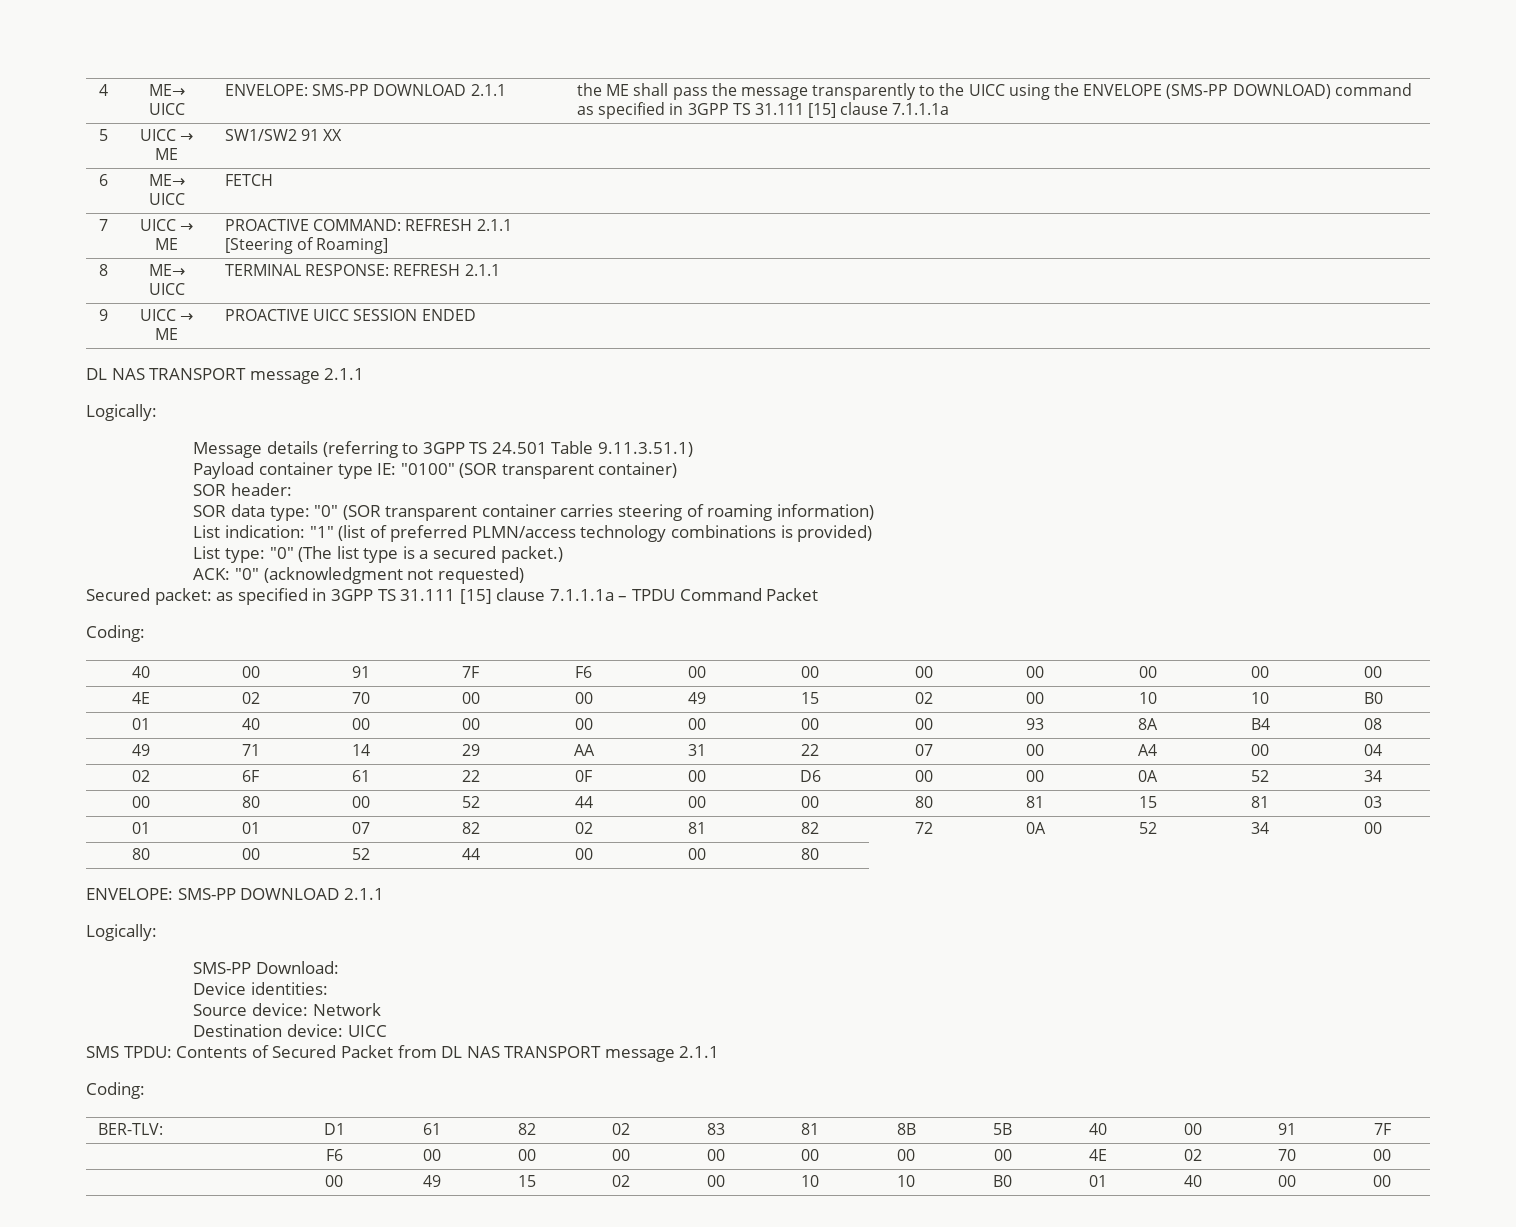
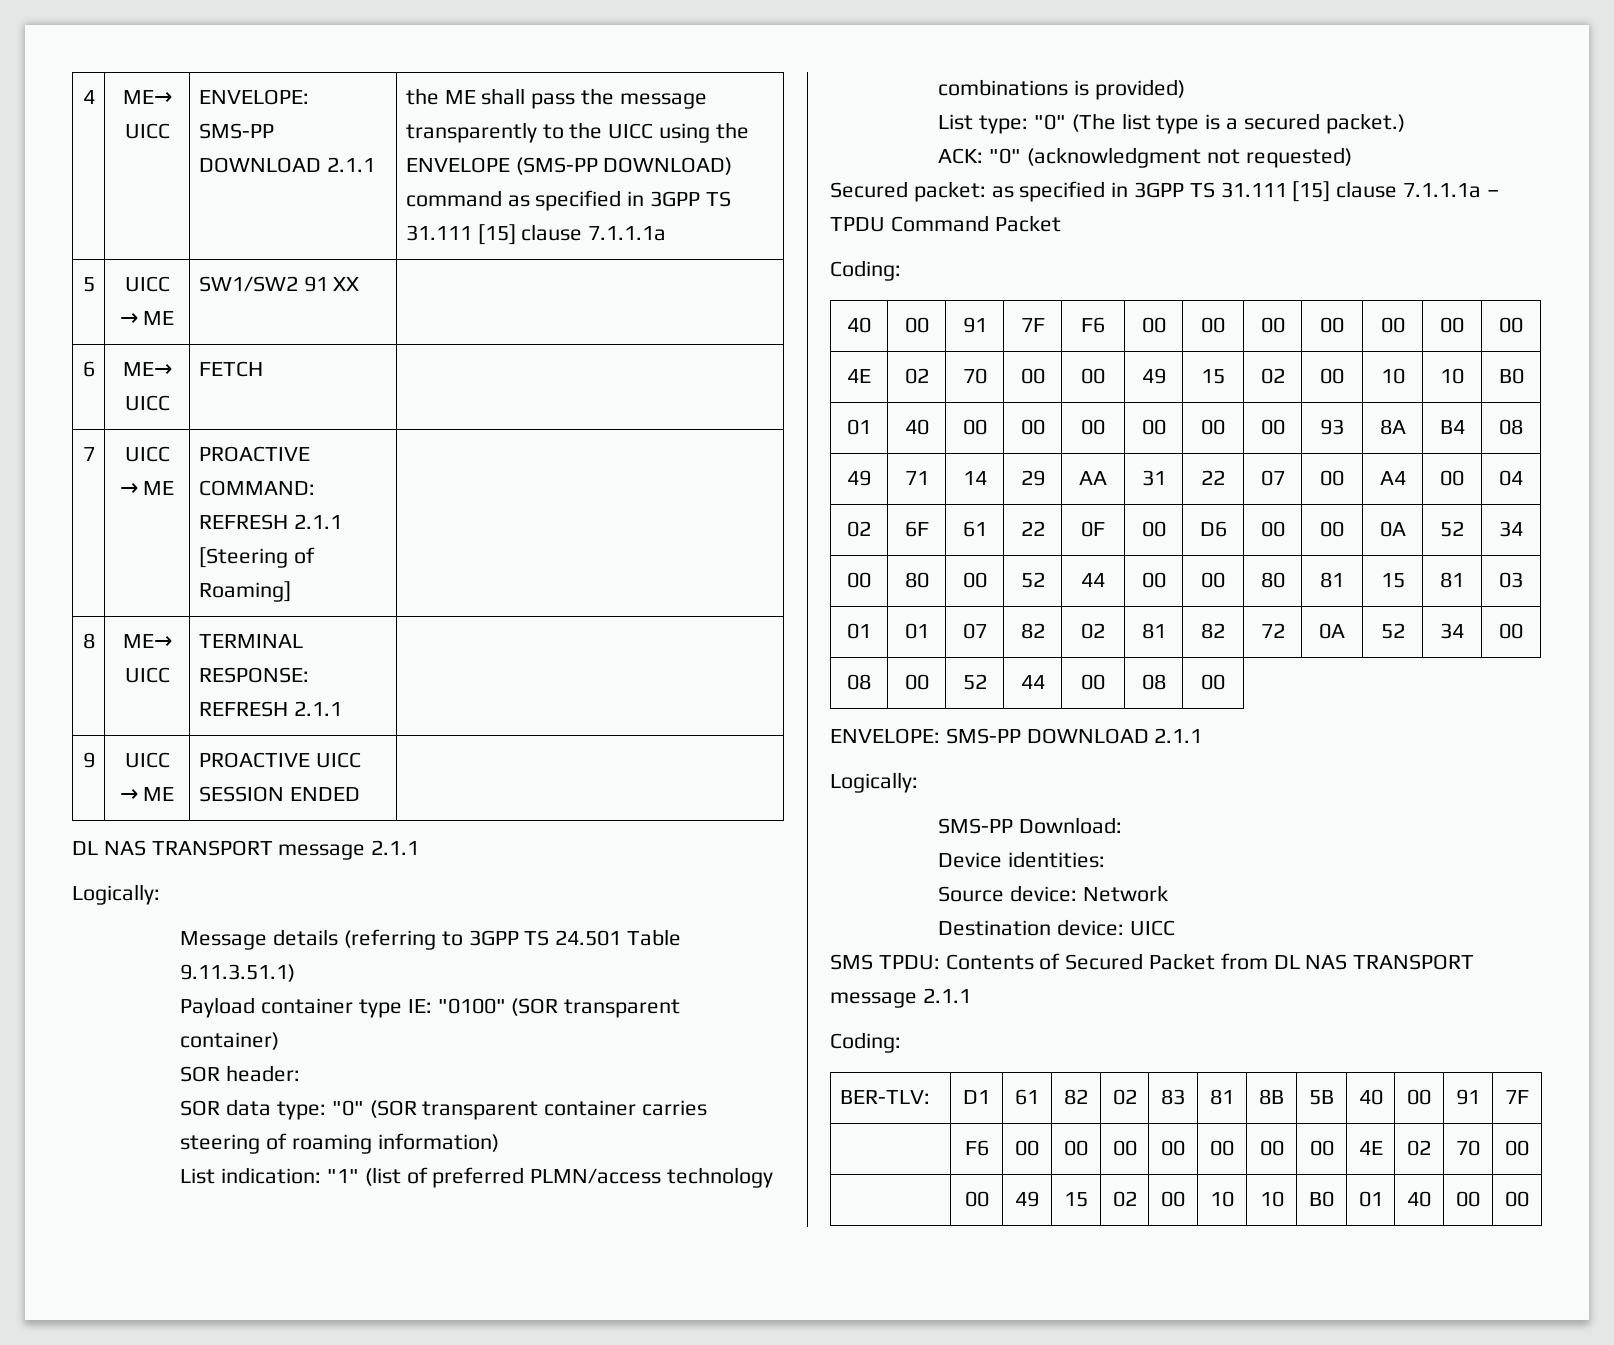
  01 | 01 | 07 | 82 | 02 | 81 | 82 | 72 | 0A | 52 | 34 | 00
- 80 | 00 | 52 | 44 | 00 | 00 | 80
+ 08 | 00 | 52 | 44 | 00 | 08 | 00

